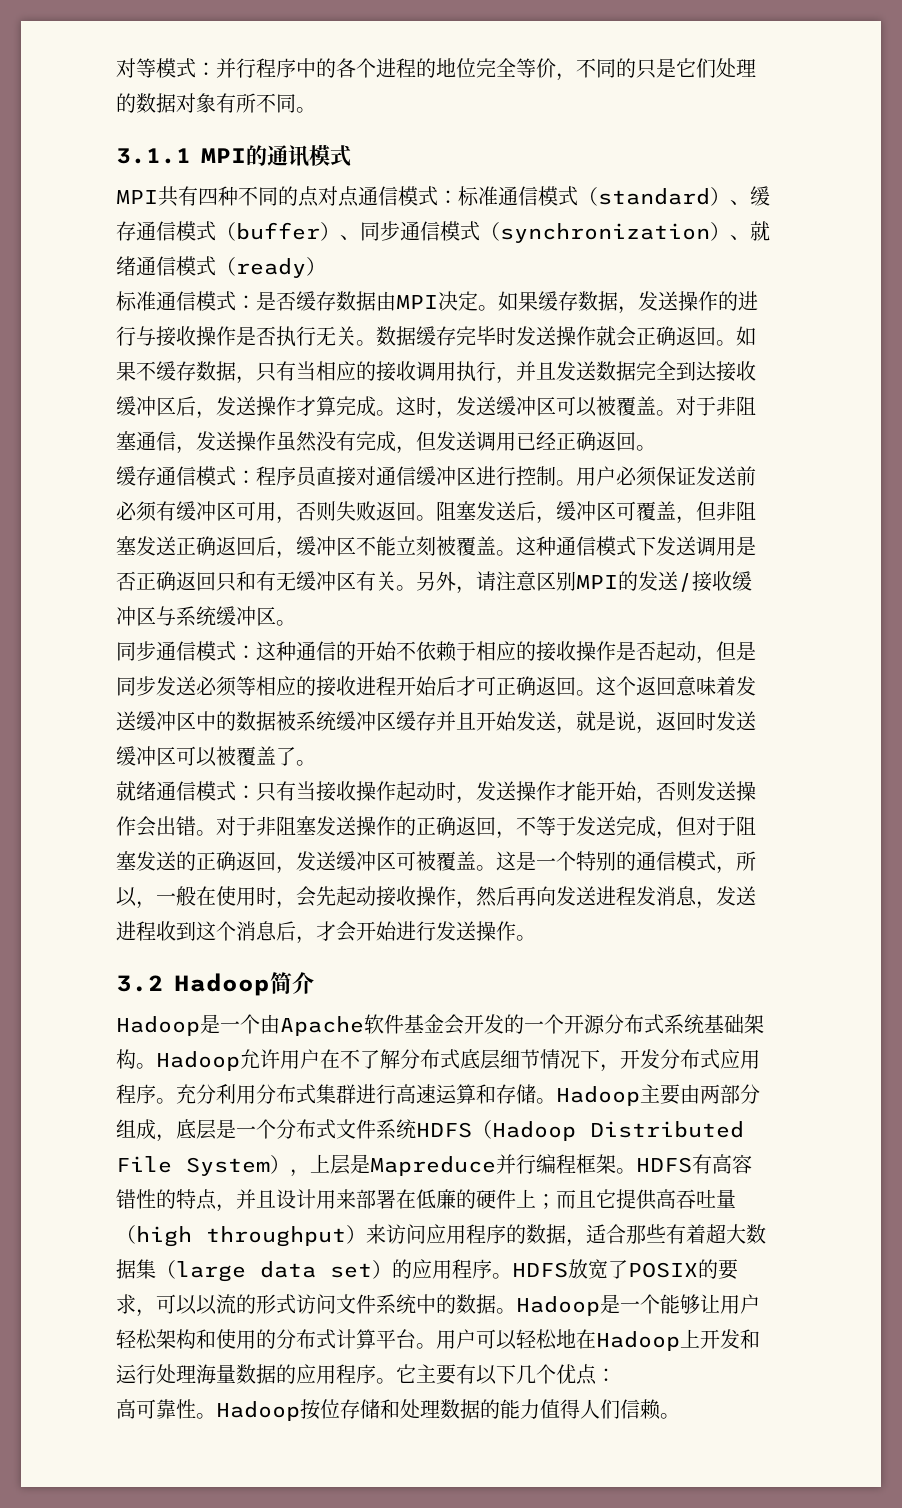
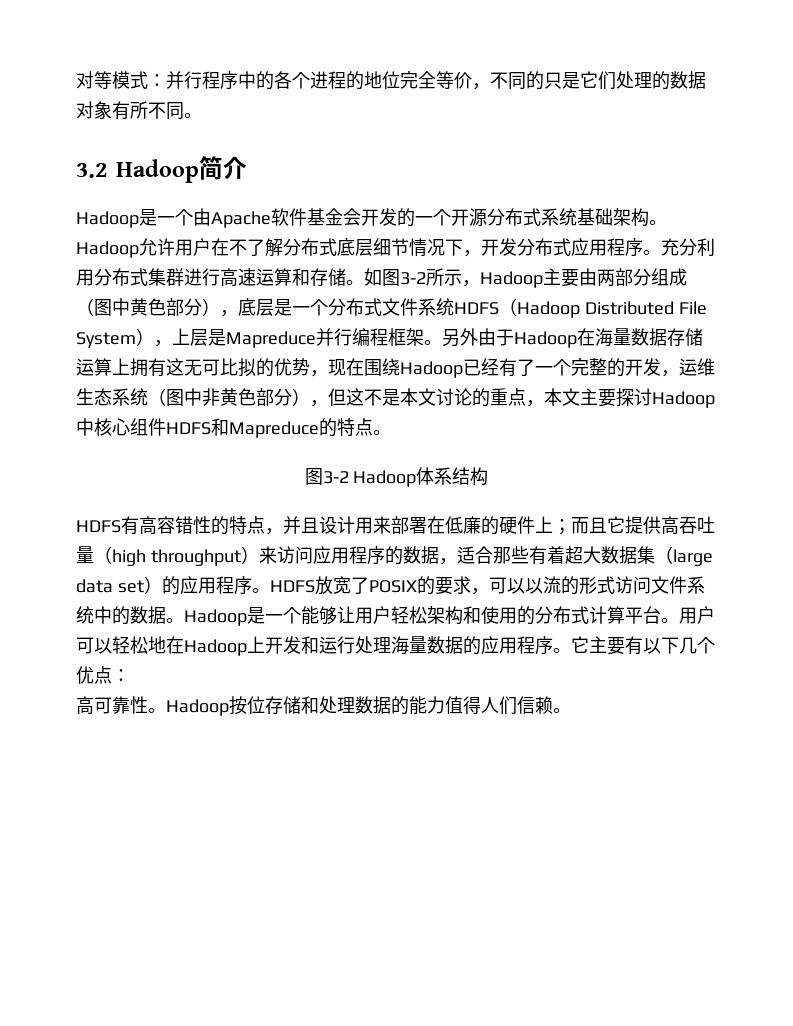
- 3.1.1 MPI的通讯模式
- MPI共有四种不同的点对点通信模式：标准通信模式（standard）、缓存通信模式（buffer）、同步通信模式（synchronization）、就绪通信模式（ready）
- 标准通信模式：是否缓存数据由MPI决定。如果缓存数据，发送操作的进行与接收操作是否执行无关。数据缓存完毕时发送操作就会正确返回。如果不缓存数据，只有当相应的接收调用执行，并且发送数据完全到达接收缓冲区后，发送操作才算完成。这时，发送缓冲区可以被覆盖。对于非阻塞通信，发送操作虽然没有完成，但发送调用已经正确返回。
- 缓存通信模式：程序员直接对通信缓冲区进行控制。用户必须保证发送前必须有缓冲区可用，否则失败返回。阻塞发送后，缓冲区可覆盖，但非阻塞发送正确返回后，缓冲区不能立刻被覆盖。这种通信模式下发送调用是否正确返回只和有无缓冲区有关。另外，请注意区别MPI的发送/接收缓冲区与系统缓冲区。
- 同步通信模式：这种通信的开始不依赖于相应的接收操作是否起动，但是同步发送必须等相应的接收进程开始后才可正确返回。这个返回意味着发送缓冲区中的数据被系统缓冲区缓存并且开始发送，就是说，返回时发送缓冲区可以被覆盖了。
- 就绪通信模式：只有当接收操作起动时，发送操作才能开始，否则发送操作会出错。对于非阻塞发送操作的正确返回，不等于发送完成，但对于阻塞发送的正确返回，发送缓冲区可被覆盖。这是一个特别的通信模式，所以，一般在使用时，会先起动接收操作，然后再向发送进程发消息，发送进程收到这个消息后，才会开始进行发送操作。
- Hadoop主要由两部分组成，底层是一个分布式文件系统HDFS（Hadoop Distributed File System），上层是Mapreduce并行编程框架。HDFS有高容错性的特点，并且设计用来部署在低廉的硬件上；
+ 如图3-2所示，Hadoop主要由两部分组成（图中黄色部分），底层是一个分布式文件系统HDFS（Hadoop Distributed File System），上层是Mapreduce并行编程框架。另外由于Hadoop在海量数据存储运算上拥有这无可比拟的优势，现在围绕Hadoop已经有了一个完整的开发，运维生态系统（图中非黄色部分），但这不是本文讨论的重点，本文主要探讨Hadoop中核心组件HDFS和Mapreduce的特点。
+ 图3-2 Hadoop体系结构
+ HDFS有高容错性的特点，并且设计用来部署在低廉的硬件上；

